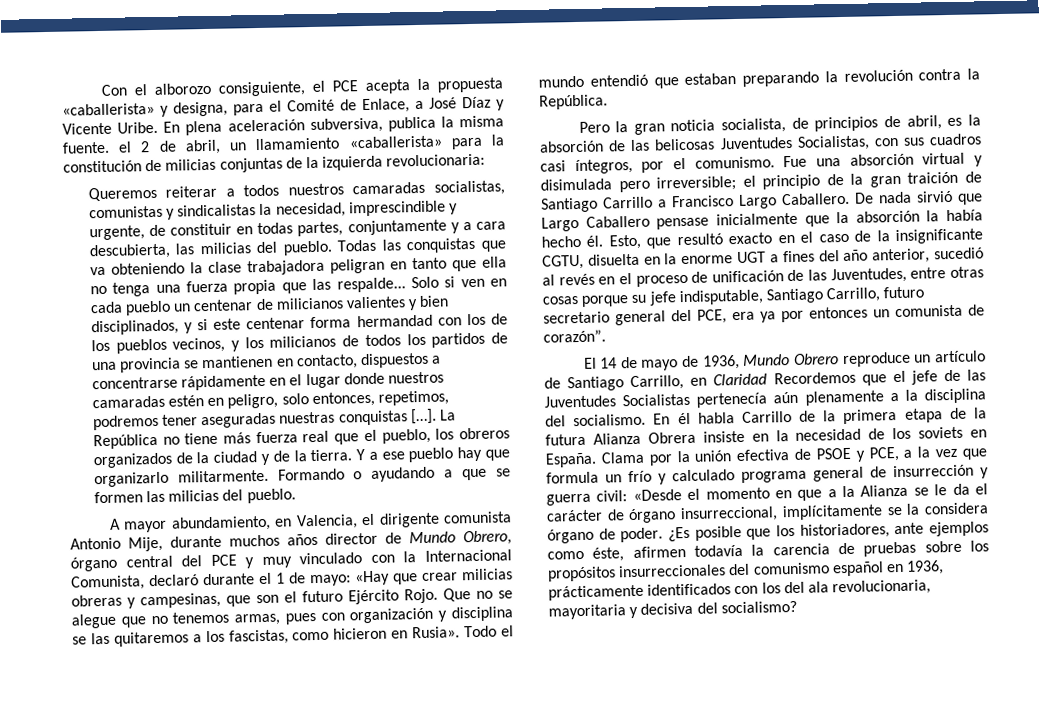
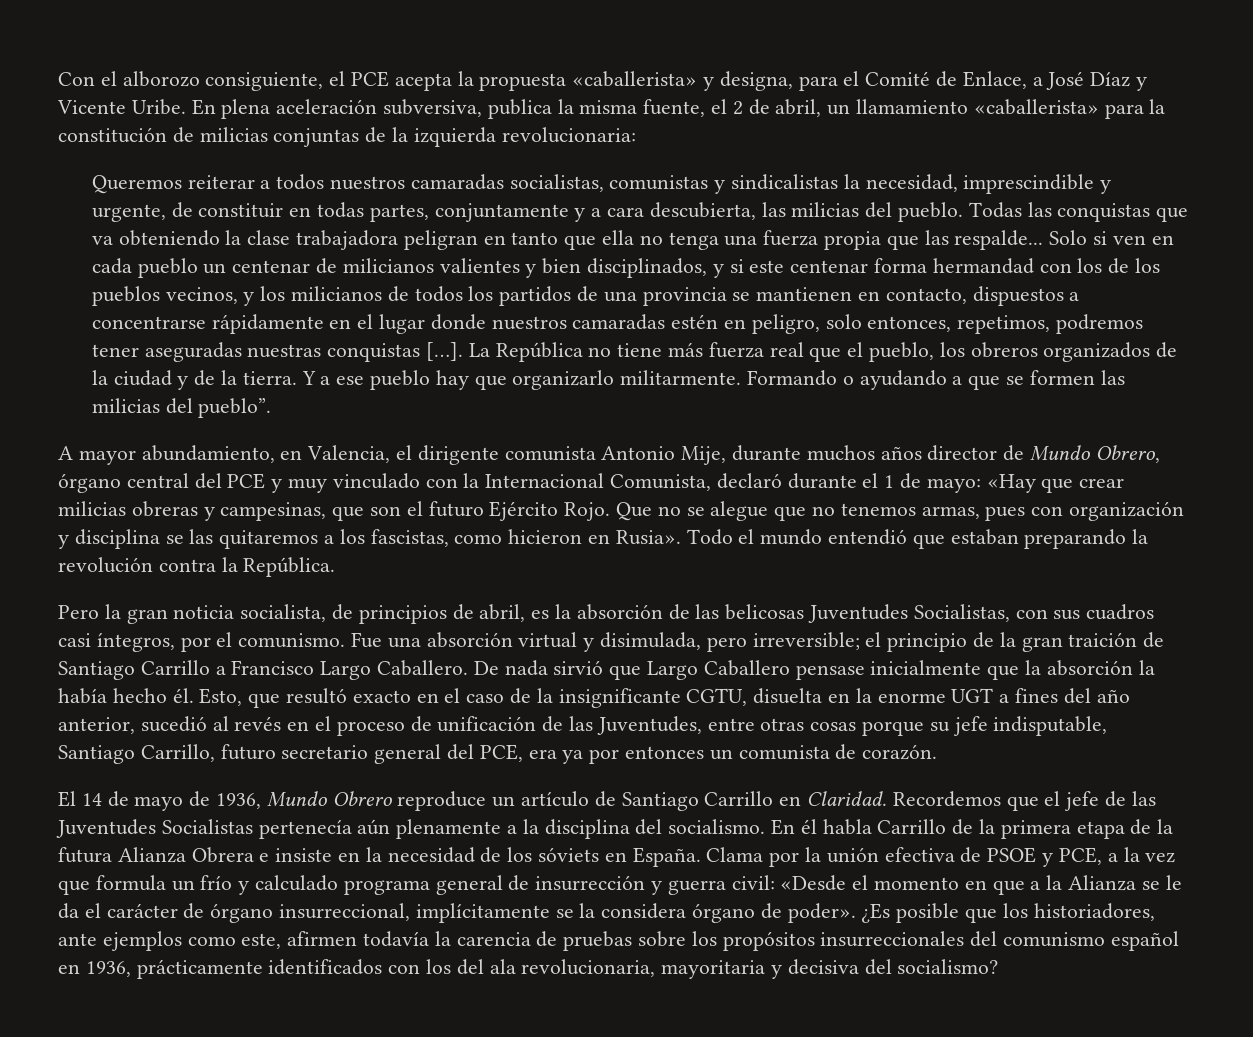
- En plena aceleración subversiva, publica la misma fuente. el 2 de abril, un llamamiento «caballerista» para la constitución de milicias conjuntas de la izquierda revolucionaria:
+ En plena aceleración subversiva, publica la misma fuente, el 2 de abril, un llamamiento «caballerista» para la constitución de milicias conjuntas de la izquierda revolucionaria:
- Formando o ayudando a que se formen las milicias del pueblo.
+ Formando o ayudando a que se formen las milicias del pueblo”.
- Fue una absorción virtual y disimulada pero irreversible; el principio de la gran traición de Santiago Carrillo a Francisco Largo Caballero.
+ Fue una absorción virtual y disimulada, pero irreversible; el principio de la gran traición de Santiago Carrillo a Francisco Largo Caballero.
- Esto, que resultó exacto en el caso de la insignificante CGTU, disuelta en la enorme UGT a fines del año anterior, sucedió al revés en el proceso de unificación de las Juventudes, entre otras cosas porque su jefe indisputable, Santiago Carrillo, futuro secretario general del PCE, era ya por entonces un comunista de corazón”.
+ Esto, que resultó exacto en el caso de la insignificante CGTU, disuelta en la enorme UGT a fines del año anterior, sucedió al revés en el proceso de unificación de las Juventudes, entre otras cosas porque su jefe indisputable, Santiago Carrillo, futuro secretario general del PCE, era ya por entonces un comunista de corazón.
- El 14 de mayo de 1936, Mundo Obrero reproduce un artículo de Santiago Carrillo, en Claridad Recordemos que el jefe de las Juventudes Socialistas pertenecía aún plenamente a la disciplina del socialismo.
+ El 14 de mayo de 1936, Mundo Obrero reproduce un artículo de Santiago Carrillo en Claridad. Recordemos que el jefe de las Juventudes Socialistas pertenecía aún plenamente a la disciplina del socialismo.
- En él habla Carrillo de la primera etapa de la futura Alianza Obrera insiste en la necesidad de los soviets en España.
+ En él habla Carrillo de la primera etapa de la futura Alianza Obrera e insiste en la necesidad de los sóviets en España.
- Clama por la unión efectiva de PSOE y PCE, a la vez que formula un frío y calculado programa general de insurrección y guerra civil: «Desde el momento en que a la Alianza se le da el carácter de órgano insurreccional, implícitamente se la considera órgano de poder.
+ Clama por la unión efectiva de PSOE y PCE, a la vez que formula un frío y calculado programa general de insurrección y guerra civil: «Desde el momento en que a la Alianza se le da el carácter de órgano insurreccional, implícitamente se la considera órgano de poder».
- ¿Es posible que los historiadores, ante ejemplos como éste, afirmen todavía la carencia de pruebas sobre los propósitos insurreccionales del comunismo español en 1936, prácticamente identificados con los del ala revolucionaria, mayoritaria y decisiva del socialismo?
+ ¿Es posible que los historiadores, ante ejemplos como este, afirmen todavía la carencia de pruebas sobre los propósitos insurreccionales del comunismo español en 1936, prácticamente identificados con los del ala revolucionaria, mayoritaria y decisiva del socialismo?

